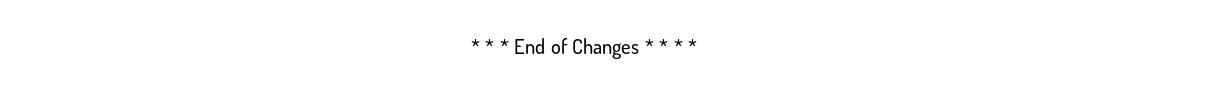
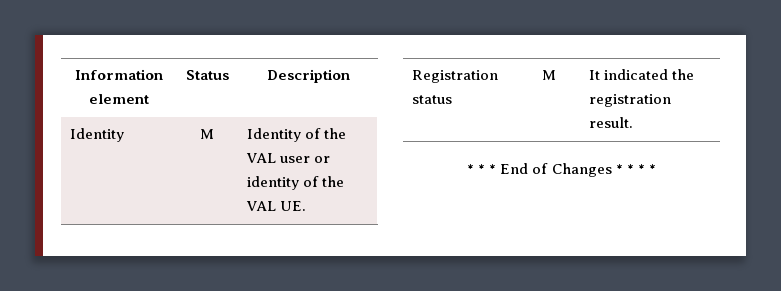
+ Information element | Status | Description
+ Identity | M | Identity of the VAL user or identity of the VAL UE.
+ Registration status | M | It indicated the registration result.

